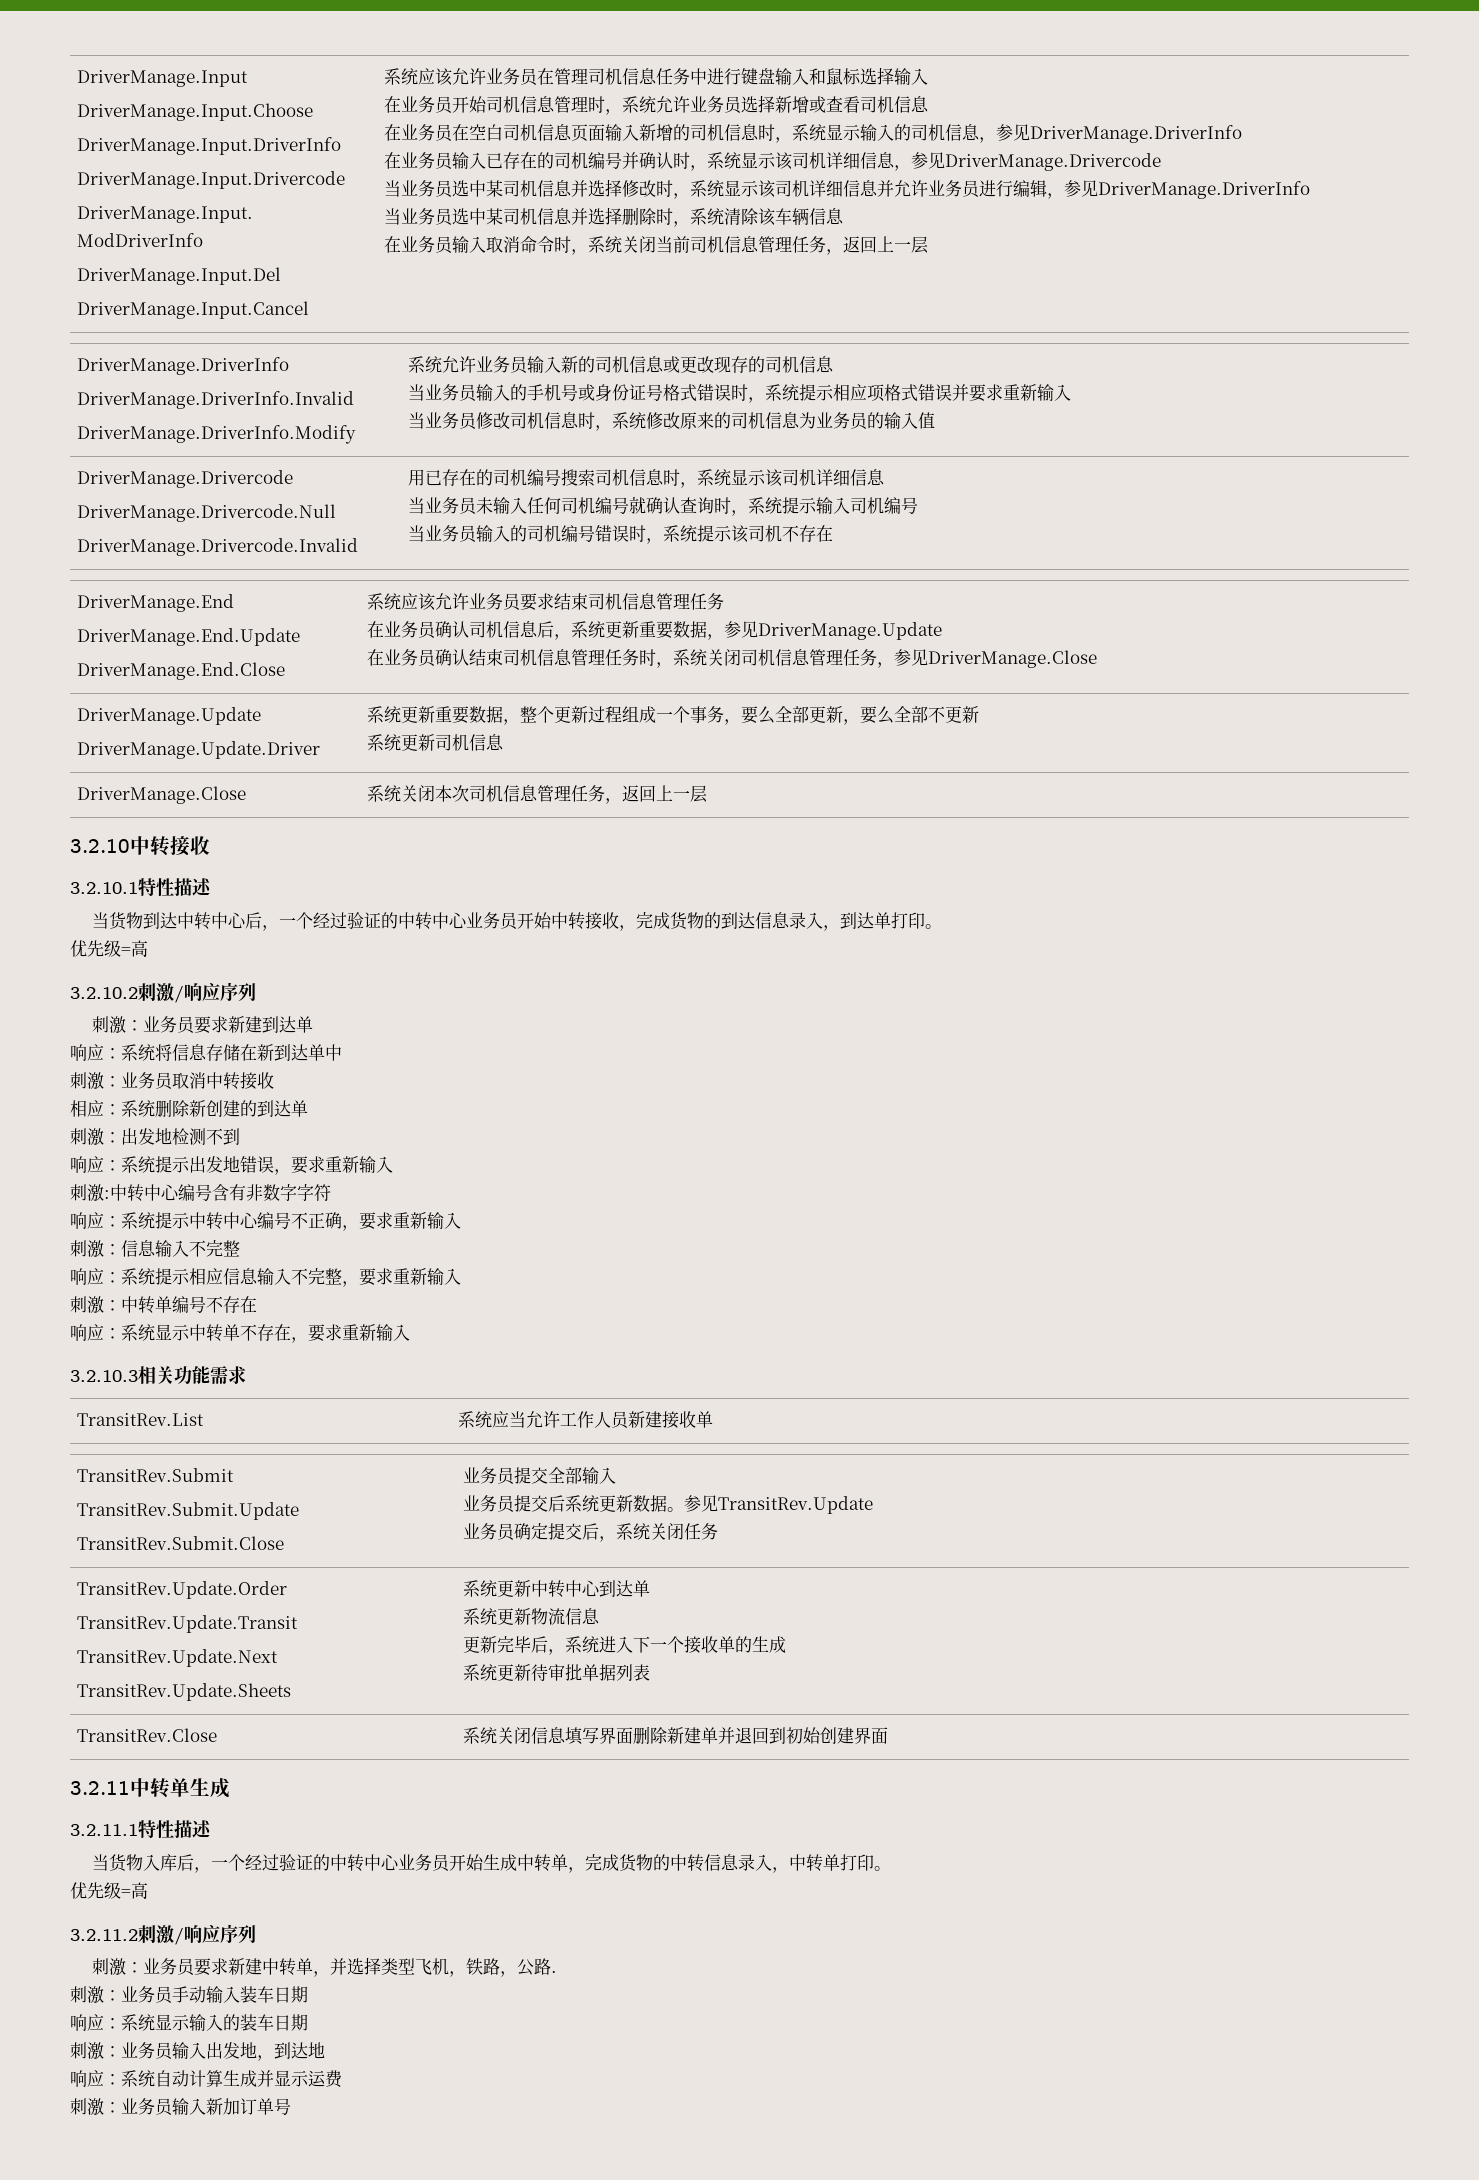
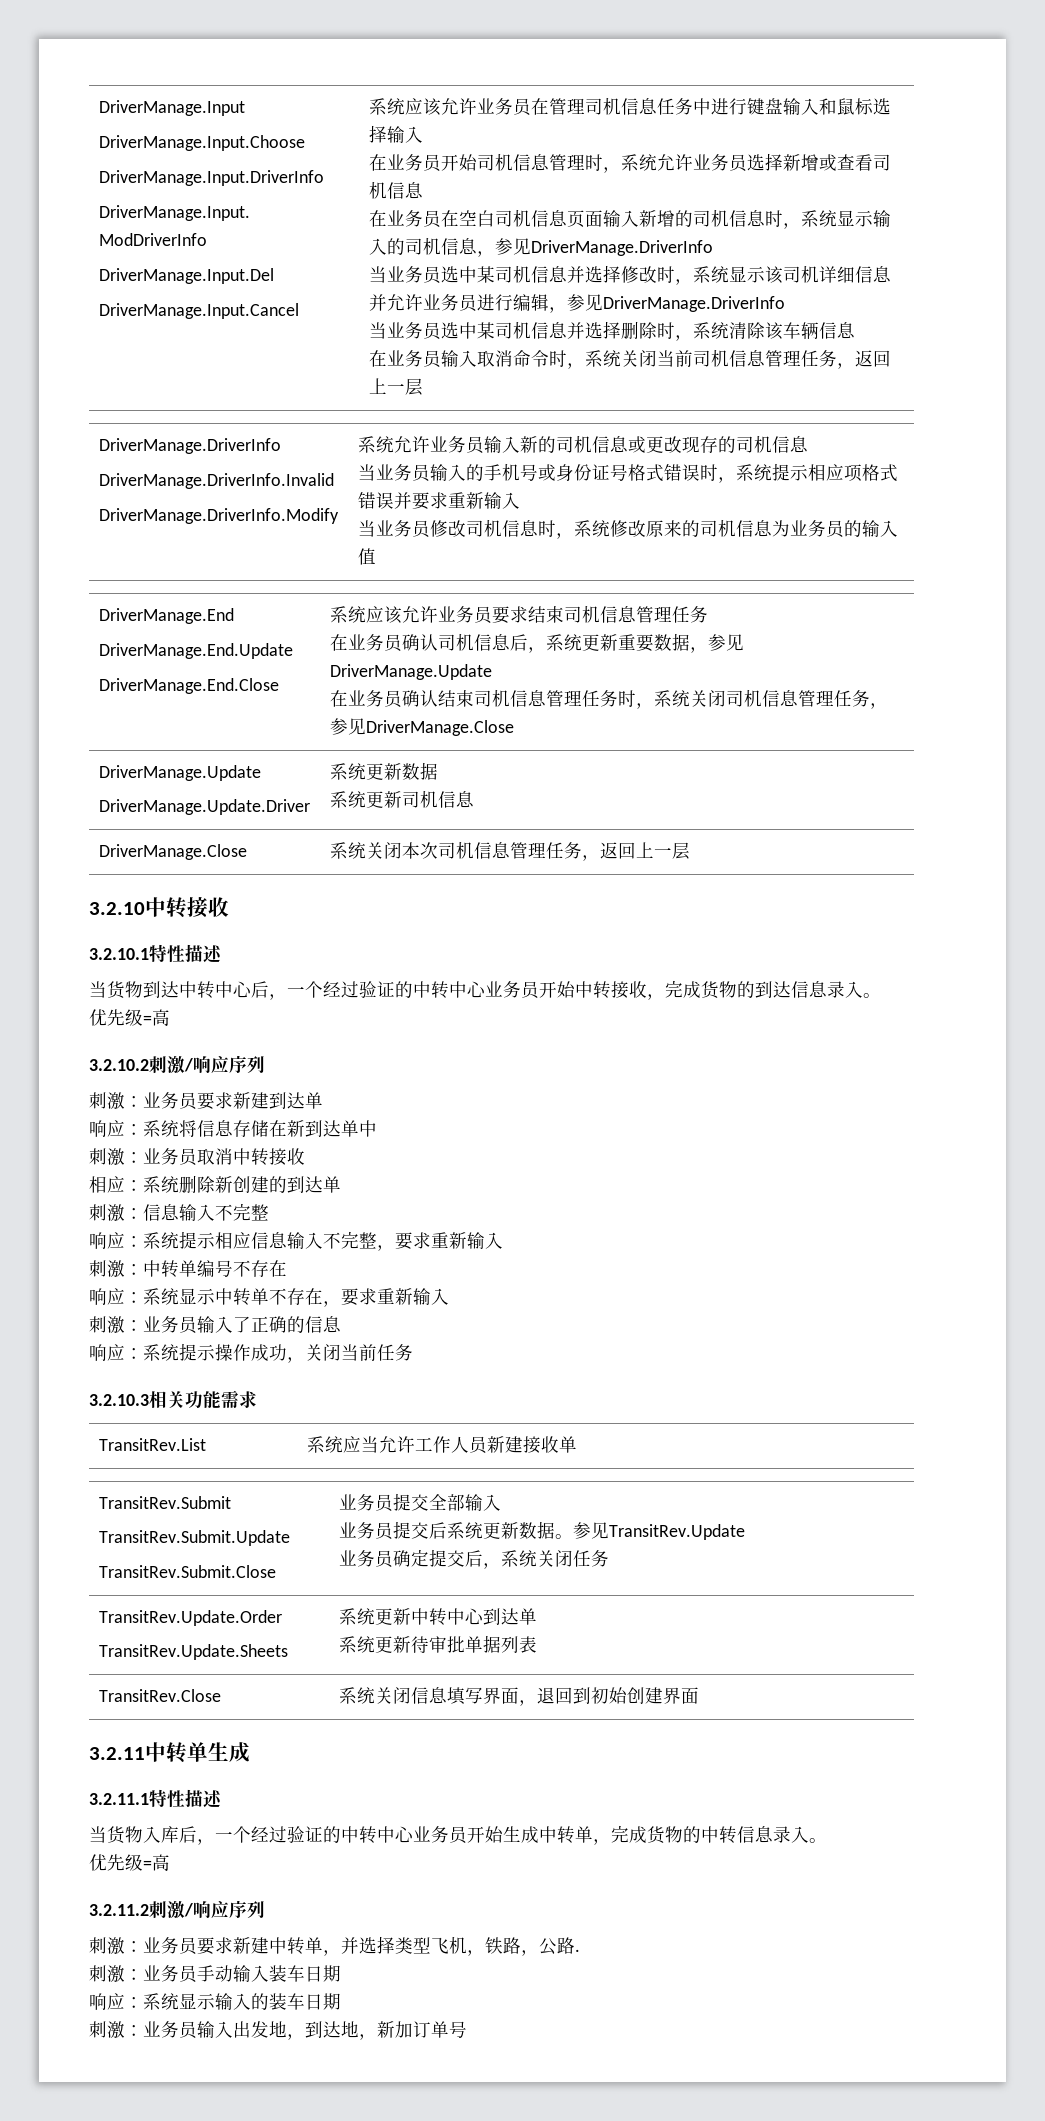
- DriverManage.Input.Drivercode
- 在业务员输入已存在的司机编号并确认时，系统显示该司机详细信息，参见DriverManage.Drivercode
  当业务员修改司机信息时，系统修改原来的司机信息为业务员的输入值
- DriverManage.Drivercode
- DriverManage.Drivercode.Null
- DriverManage.Drivercode.Invalid | 用已存在的司机编号搜索司机信息时，系统显示该司机详细信息
- 当业务员未输入任何司机编号就确认查询时，系统提示输入司机编号
- 当业务员输入的司机编号错误时，系统提示该司机不存在
  在业务员确认结束司机信息管理任务时，系统关闭司机信息管理任务，参见DriverManage.Close
  DriverManage.Update
- DriverManage.Update.Driver | 系统更新重要数据，整个更新过程组成一个事务，要么全部更新，要么全部不更新
+ DriverManage.Update.Driver | 系统更新数据
- 当货物到达中转中心后，一个经过验证的中转中心业务员开始中转接收，完成货物的到达信息录入，到达单打印。
+ 当货物到达中转中心后，一个经过验证的中转中心业务员开始中转接收，完成货物的到达信息录入。
- 刺激：出发地检测不到
- 响应：系统提示出发地错误，要求重新输入
- 刺激:中转中心编号含有非数字字符
- 响应：系统提示中转中心编号不正确，要求重新输入
+ 刺激：业务员输入了正确的信息
+ 响应：系统提示操作成功，关闭当前任务
  TransitRev.Update.Order
- TransitRev.Update.Transit
- TransitRev.Update.Next
  TransitRev.Update.Sheets | 系统更新中转中心到达单
- 系统更新物流信息
- 更新完毕后，系统进入下一个接收单的生成
- TransitRev.Close | 系统关闭信息填写界面删除新建单并退回到初始创建界面
+ TransitRev.Close | 系统关闭信息填写界面，退回到初始创建界面
- 当货物入库后，一个经过验证的中转中心业务员开始生成中转单，完成货物的中转信息录入，中转单打印。
+ 当货物入库后，一个经过验证的中转中心业务员开始生成中转单，完成货物的中转信息录入。
- 刺激：业务员输入出发地，到达地
- 响应：系统自动计算生成并显示运费
- 刺激：业务员输入新加订单号
+ 刺激：业务员输入出发地，到达地，新加订单号

